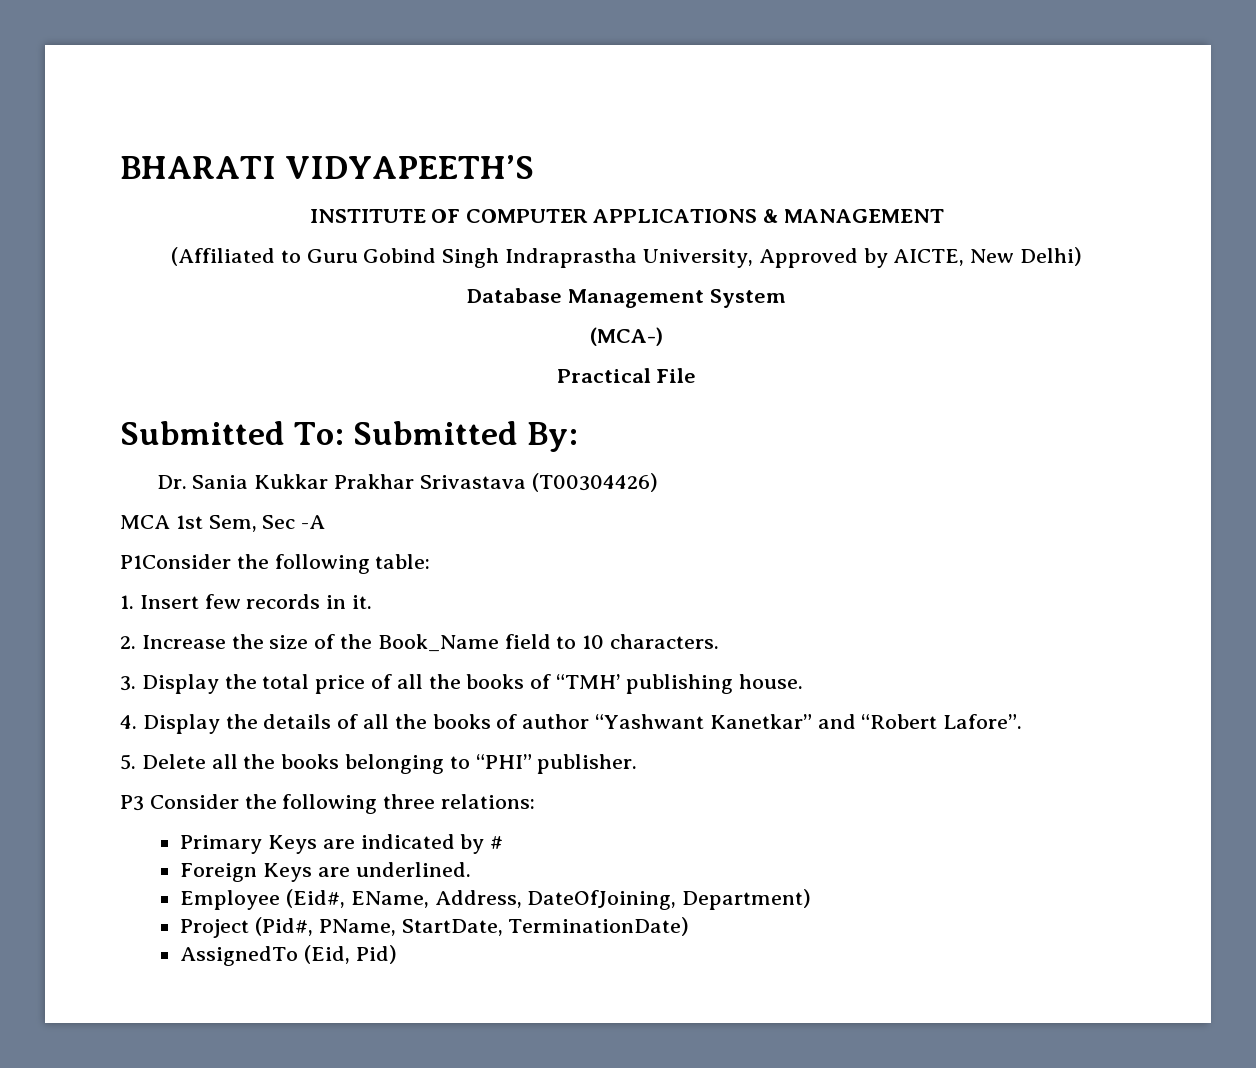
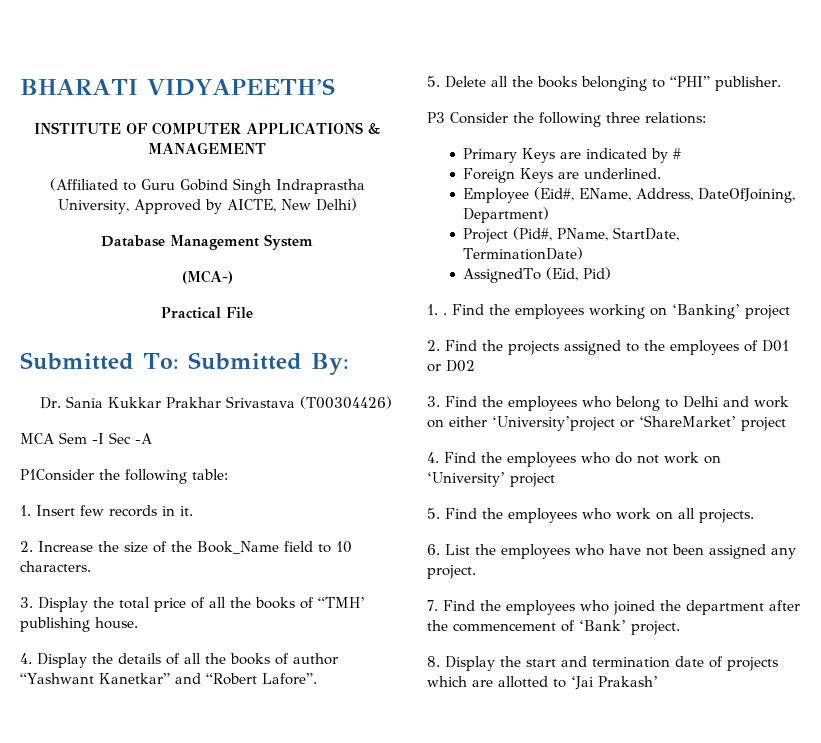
- MCA 1st Sem, Sec -A
+ MCA Sem -I Sec -A
+ 1. . Find the employees working on ‘Banking’ project
+ 2. Find the projects assigned to the employees of D01 or D02
+ 3. Find the employees who belong to Delhi and work on either ‘University’project or ‘ShareMarket’ project
+ 4. Find the employees who do not work on ‘University’ project
+ 5. Find the employees who work on all projects.
+ 6. List the employees who have not been assigned any project.
+ 7. Find the employees who joined the department after the commencement of ‘Bank’ project.
+ 8. Display the start and termination date of projects which are allotted to ‘Jai Prakash’

